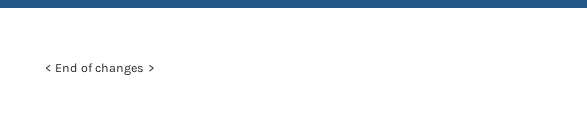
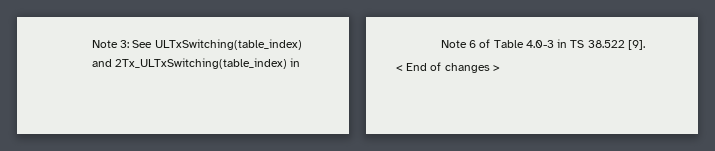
+ Note 3: See ULTxSwitching(table_index) and 2Tx_ULTxSwitching(table_index) in Note 6 of Table 4.0-3 in TS 38.522 [9].

